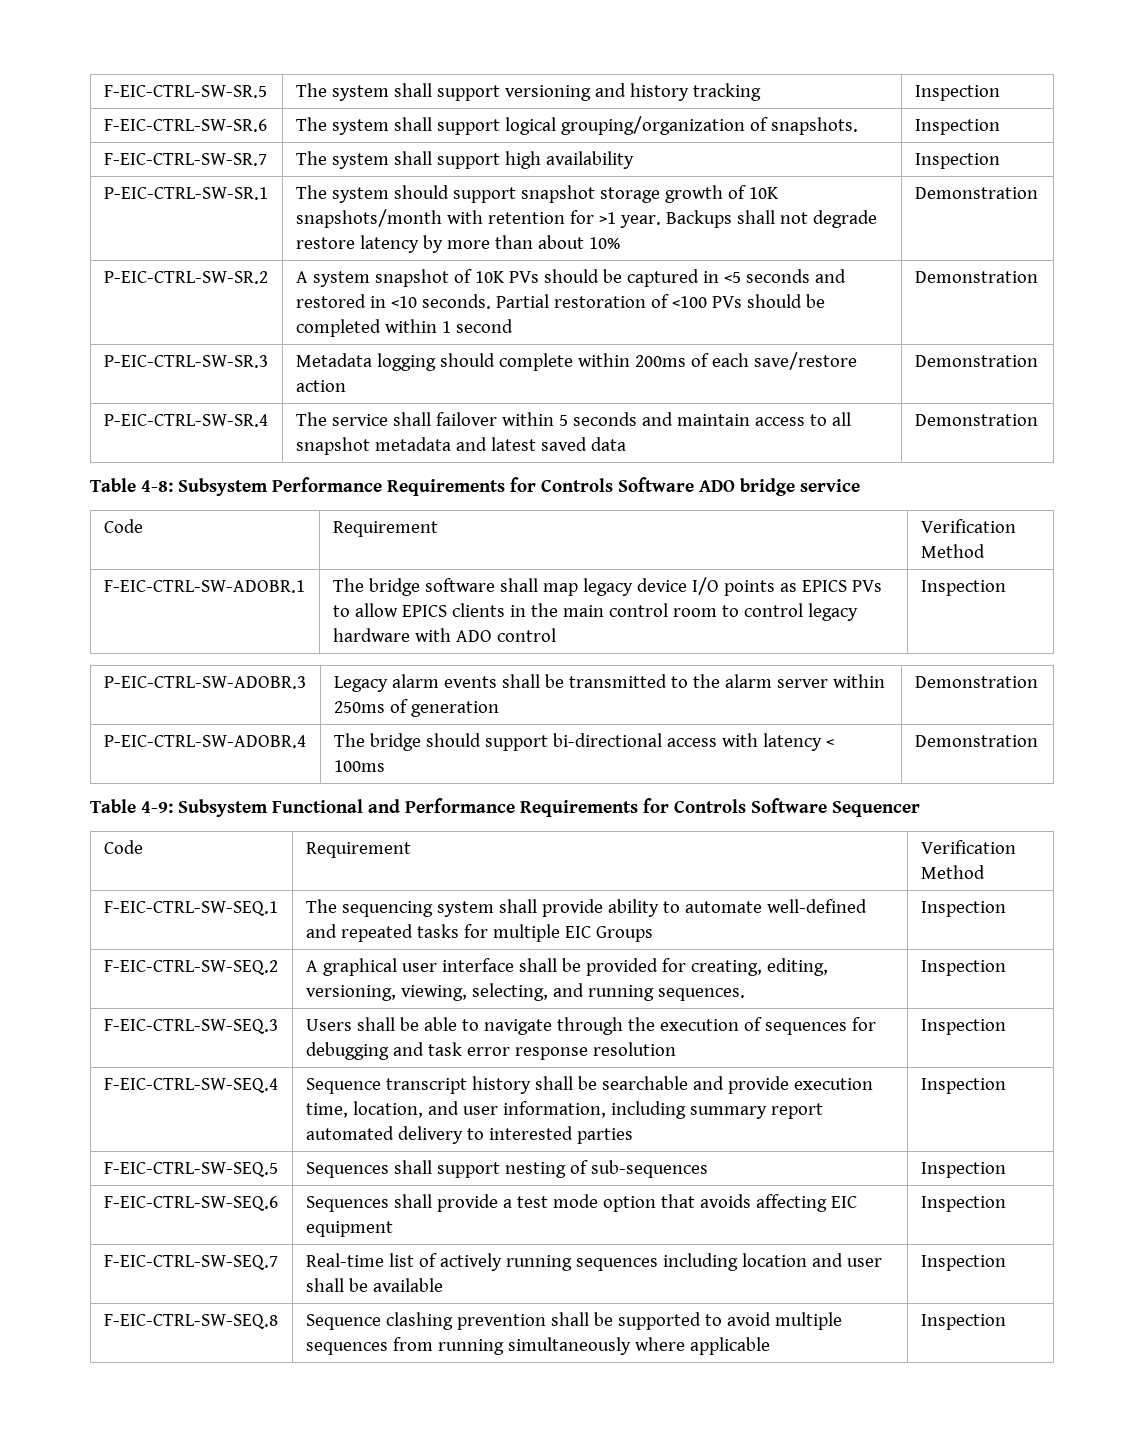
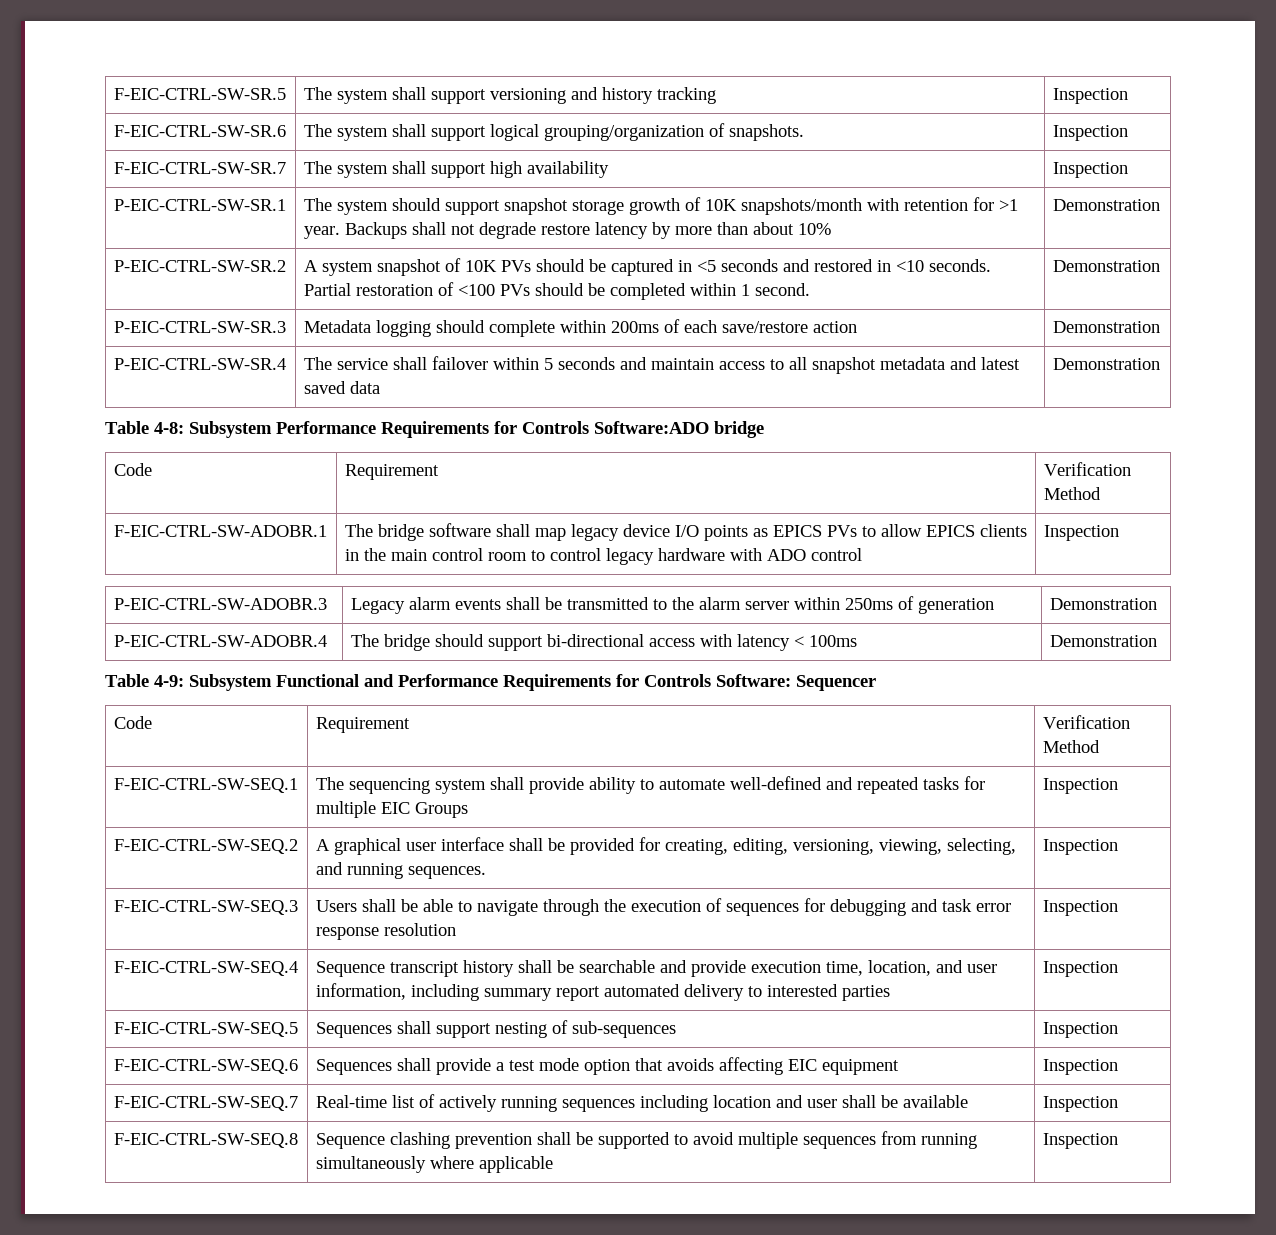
- P-EIC-CTRL-SW-SR.2 | A system snapshot of 10K PVs should be captured in <5 seconds and restored in <10 seconds. Partial restoration of <100 PVs should be completed within 1 second | Demonstration
+ P-EIC-CTRL-SW-SR.2 | A system snapshot of 10K PVs should be captured in <5 seconds and restored in <10 seconds. Partial restoration of <100 PVs should be completed within 1 second. | Demonstration
- Table 4-8: Subsystem Performance Requirements for Controls Software ADO bridge service
+ Table 4-8: Subsystem Performance Requirements for Controls Software:ADO bridge
- Table 4-9: Subsystem Functional and Performance Requirements for Controls Software Sequencer
+ Table 4-9: Subsystem Functional and Performance Requirements for Controls Software: Sequencer

